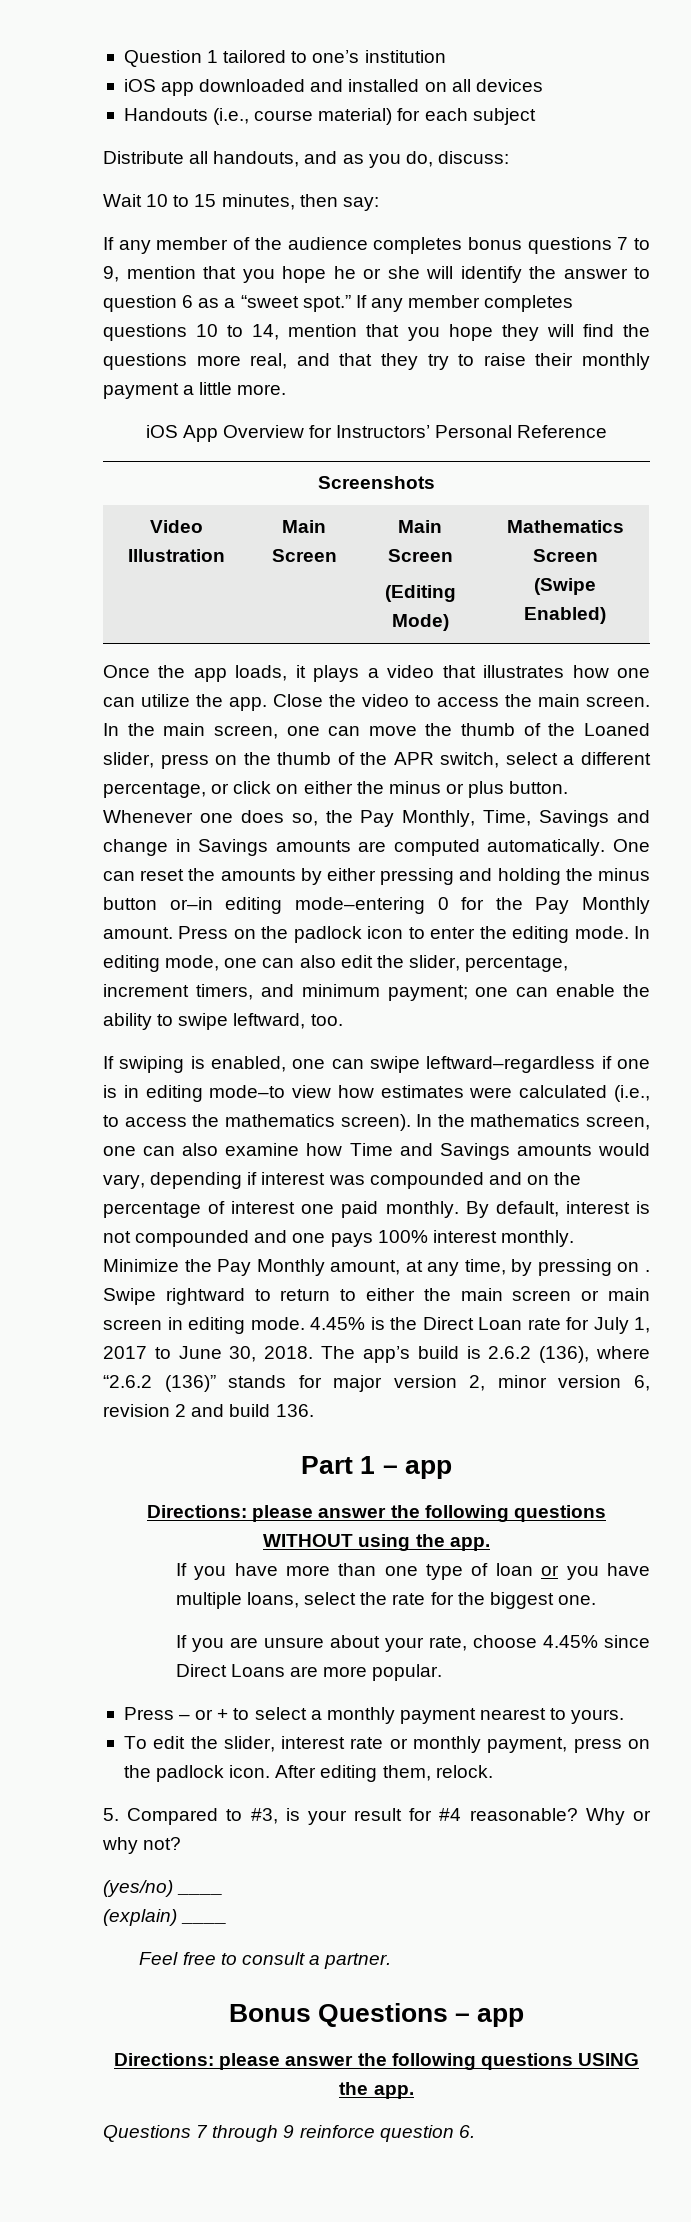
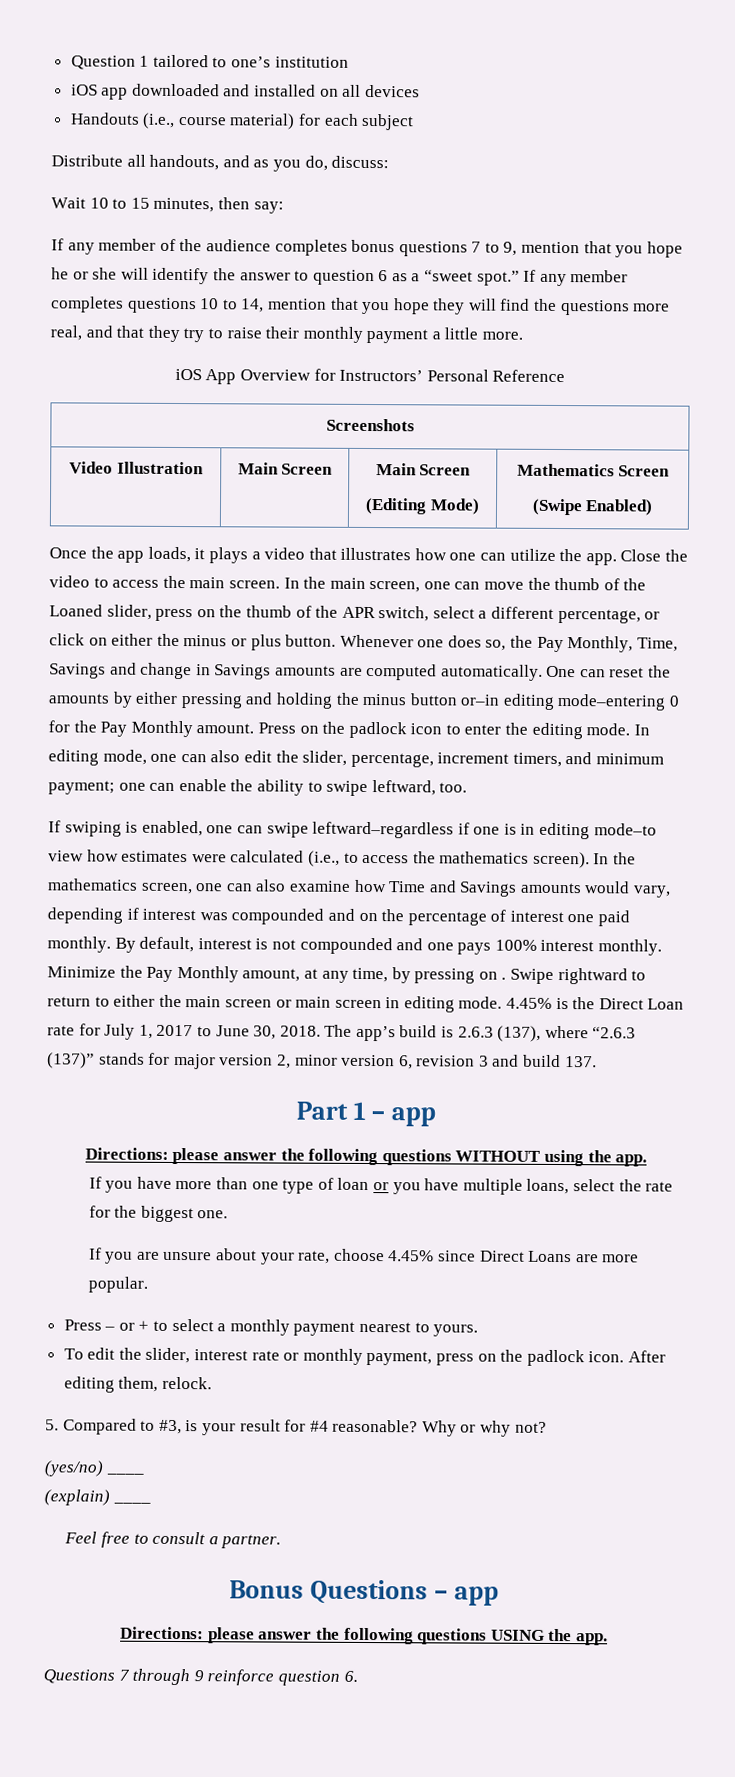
- The app’s build is 2.6.2 (136), where “2.6.2 (136)” stands for major version 2, minor version 6, revision 2 and build 136.
+ The app’s build is 2.6.3 (137), where “2.6.3 (137)” stands for major version 2, minor version 6, revision 3 and build 137.

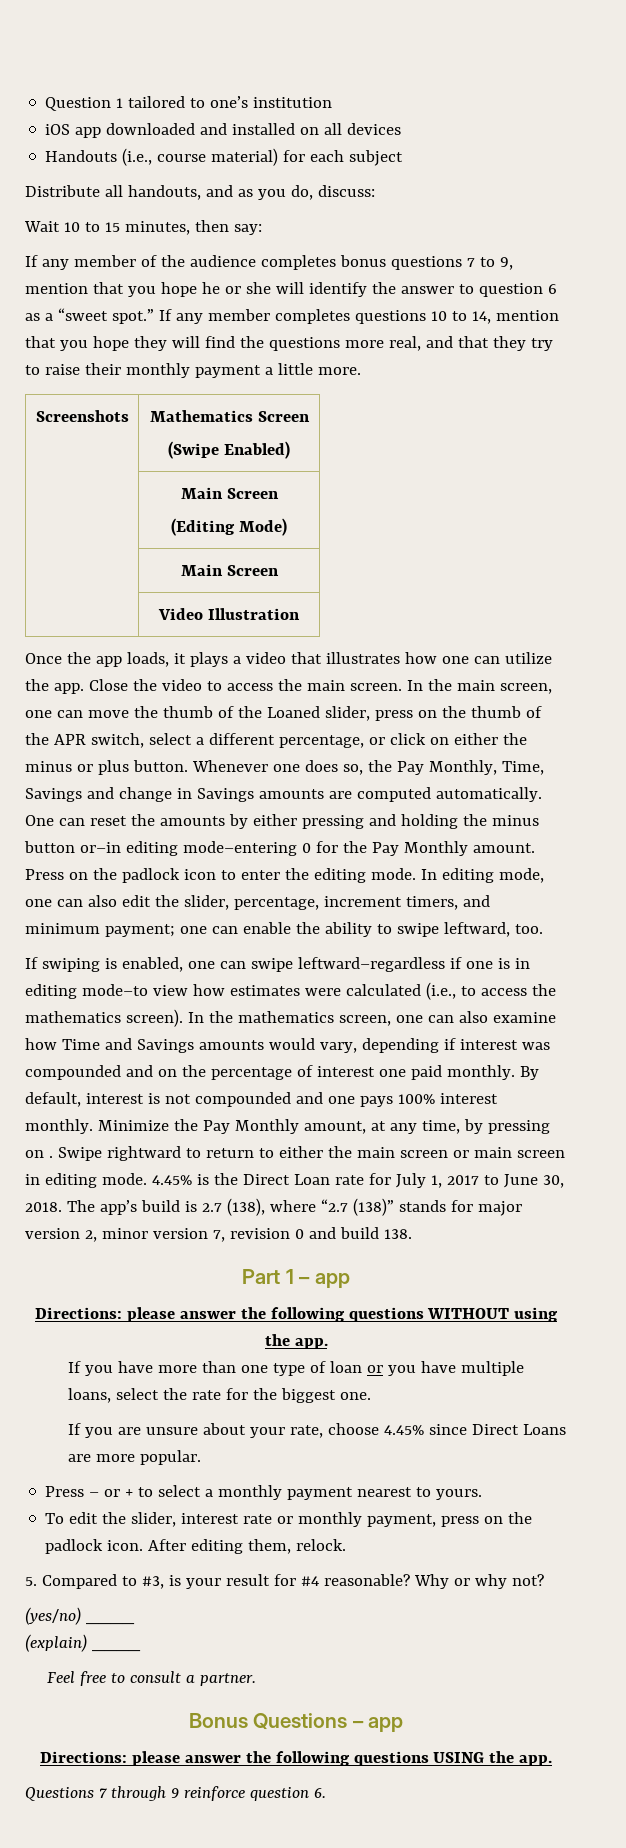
- iOS App Overview for Instructors’ Personal Reference
- Screenshots
- Video Illustration | Main Screen | Main Screen
- (Editing Mode) | Mathematics Screen
+ Screenshots | Mathematics Screen
  (Swipe Enabled)
+ | Main Screen
+ (Editing Mode)
+ | Main Screen
+ | Video Illustration
- The app’s build is 2.6.3 (137), where “2.6.3 (137)” stands for major version 2, minor version 6, revision 3 and build 137.
+ The app’s build is 2.7 (138), where “2.7 (138)” stands for major version 2, minor version 7, revision 0 and build 138.

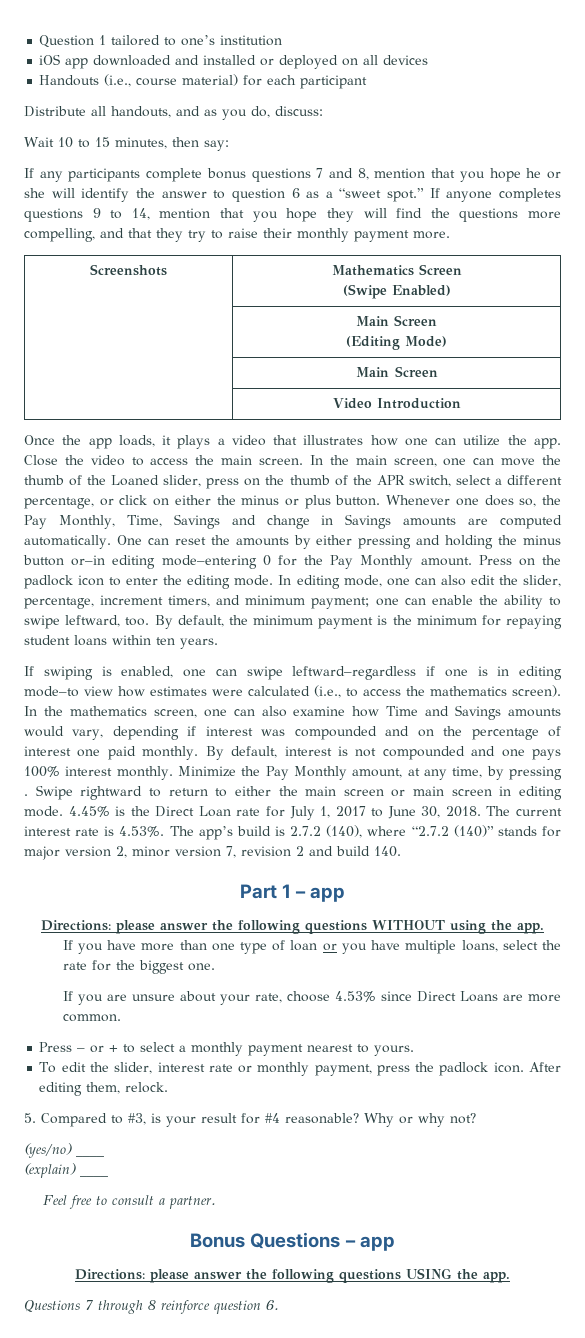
- iOS app downloaded and installed on all devices
+ iOS app downloaded and installed or deployed on all devices
- Handouts (i.e., course material) for each subject
+ Handouts (i.e., course material) for each participant
- If any member of the audience completes bonus questions 7 to 9, mention that you hope he or she will identify the answer to question 6 as a “sweet spot.”
+ If any participants complete bonus questions 7 and 8, mention that you hope he or she will identify the answer to question 6 as a “sweet spot.”
- If any member completes questions 10 to 14, mention that you hope they will find the questions more real, and that they try to raise their monthly payment a little more.
+ If anyone completes questions 9 to 14, mention that you hope they will find the questions more compelling, and that they try to raise their monthly payment more.
- | Video Illustration
+ | Video Introduction
+ By default, the minimum payment is the minimum for repaying student loans within ten years.
- Minimize the Pay Monthly amount, at any time, by pressing on .
+ Minimize the Pay Monthly amount, at any time, by pressing .
- The app’s build is 2.7 (138), where “2.7 (138)” stands for major version 2, minor version 7, revision 0 and build 138.
+ The current interest rate is 4.53%. The app’s build is 2.7.2 (140), where “2.7.2 (140)” stands for major version 2, minor version 7, revision 2 and build 140.
- If you are unsure about your rate, choose 4.45% since Direct Loans are more popular.
+ If you are unsure about your rate, choose 4.53% since Direct Loans are more common.
- To edit the slider, interest rate or monthly payment, press on the padlock icon.
+ To edit the slider, interest rate or monthly payment, press the padlock icon.
- Questions 7 through 9 reinforce question 6.
+ Questions 7 through 8 reinforce question 6.

